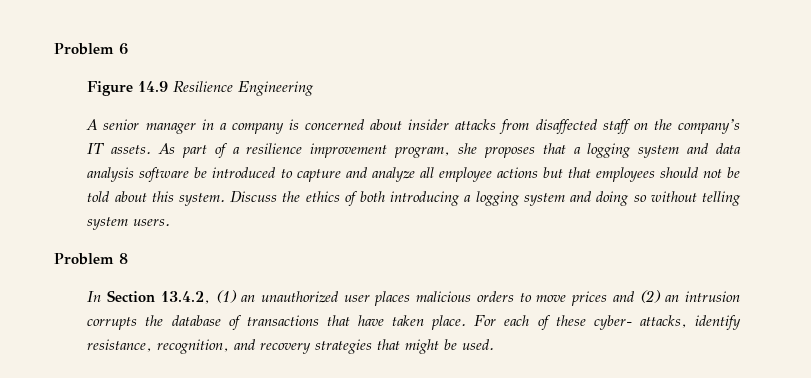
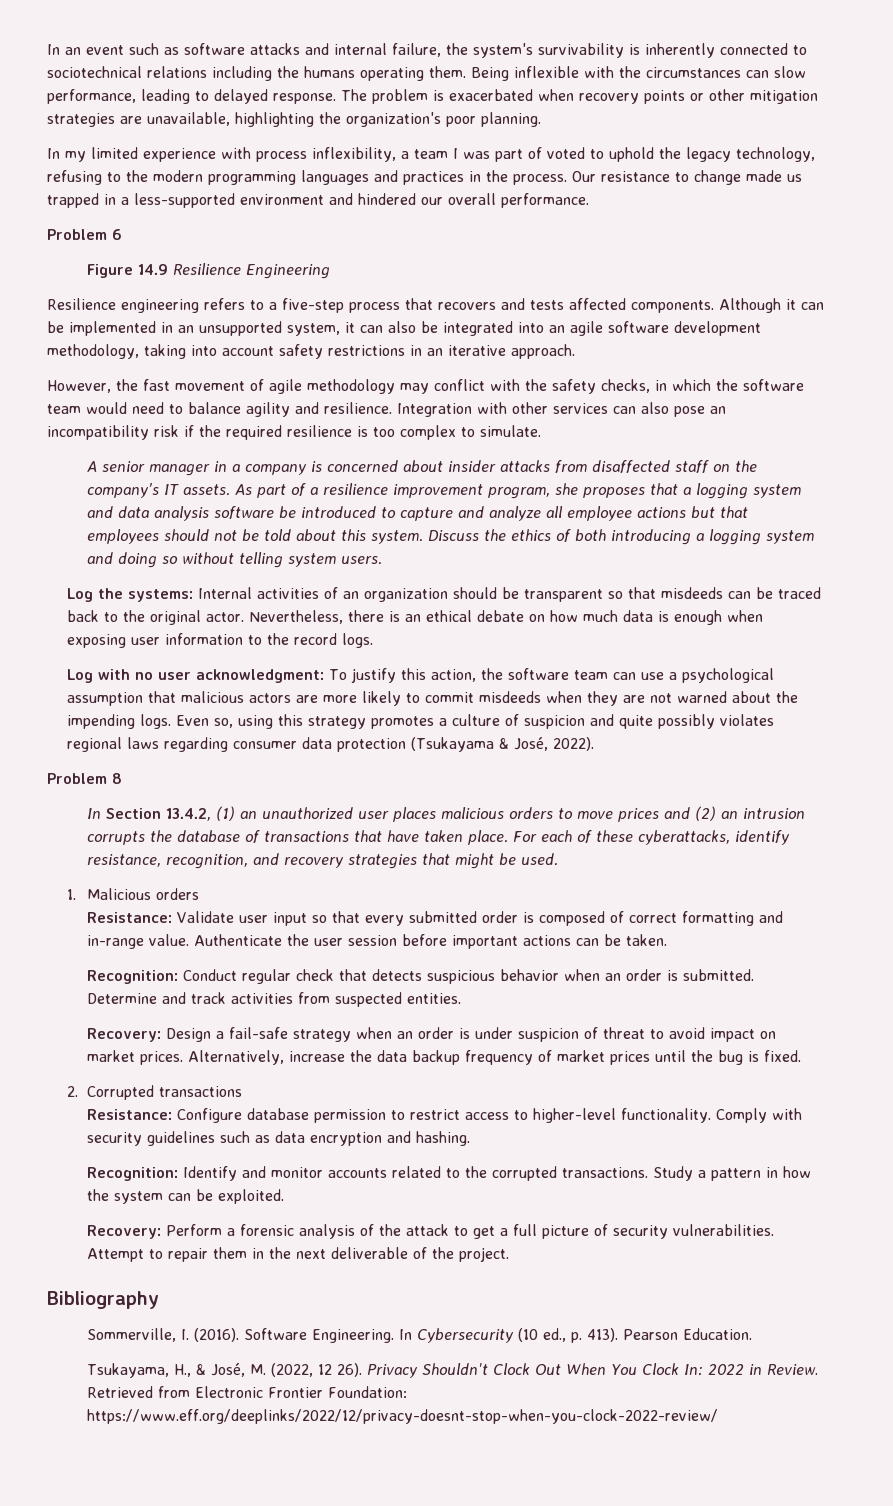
+ In an event such as software attacks and internal failure, the system's survivability is inherently connected to sociotechnical relations including the humans operating them. Being inflexible with the circumstances can slow performance, leading to delayed response. The problem is exacerbated when recovery points or other mitigation strategies are unavailable, highlighting the organization's poor planning.
+ In my limited experience with process inflexibility, a team I was part of voted to uphold the legacy technology, refusing to the modern programming languages and practices in the process. Our resistance to change made us trapped in a less-supported environment and hindered our overall performance.
+ Resilience engineering refers to a five-step process that recovers and tests affected components. Although it can be implemented in an unsupported system, it can also be integrated into an agile software development methodology, taking into account safety restrictions in an iterative approach.
+ However, the fast movement of agile methodology may conflict with the safety checks, in which the software team would need to balance agility and resilience. Integration with other services can also pose an incompatibility risk if the required resilience is too complex to simulate.
+ Log the systems: Internal activities of an organization should be transparent so that misdeeds can be traced back to the original actor. Nevertheless, there is an ethical debate on how much data is enough when exposing user information to the record logs.
+ Log with no user acknowledgment: To justify this action, the software team can use a psychological assumption that malicious actors are more likely to commit misdeeds when they are not warned about the impending logs. Even so, using this strategy promotes a culture of suspicion and quite possibly violates regional laws regarding consumer data protection (Tsukayama & José, 2022).
- For each of these cyber- attacks, identify resistance, recognition, and recovery strategies that might be used.
+ For each of these cyberattacks, identify resistance, recognition, and recovery strategies that might be used.
+ 1. Malicious orders
+ Resistance: Validate user input so that every submitted order is composed of correct formatting and in-range value. Authenticate the user session before important actions can be taken.
+ Recognition: Conduct regular check that detects suspicious behavior when an order is submitted. Determine and track activities from suspected entities.
+ Recovery: Design a fail-safe strategy when an order is under suspicion of threat to avoid impact on market prices. Alternatively, increase the data backup frequency of market prices until the bug is fixed.
+ 2. Corrupted transactions
+ Resistance: Configure database permission to restrict access to higher-level functionality. Comply with security guidelines such as data encryption and hashing.
+ Recognition: Identify and monitor accounts related to the corrupted transactions. Study a pattern in how the system can be exploited.
+ Recovery: Perform a forensic analysis of the attack to get a full picture of security vulnerabilities. Attempt to repair them in the next deliverable of the project.
+ Bibliography
+ Sommerville, I. (2016). Software Engineering. In Cybersecurity (10 ed., p. 413). Pearson Education.
+ Tsukayama, H., & José, M. (2022, 12 26). Privacy Shouldn't Clock Out When You Clock In: 2022 in Review. Retrieved from Electronic Frontier Foundation: https://www.eff.org/deeplinks/2022/12/privacy-doesnt-stop-when-you-clock-2022-review/

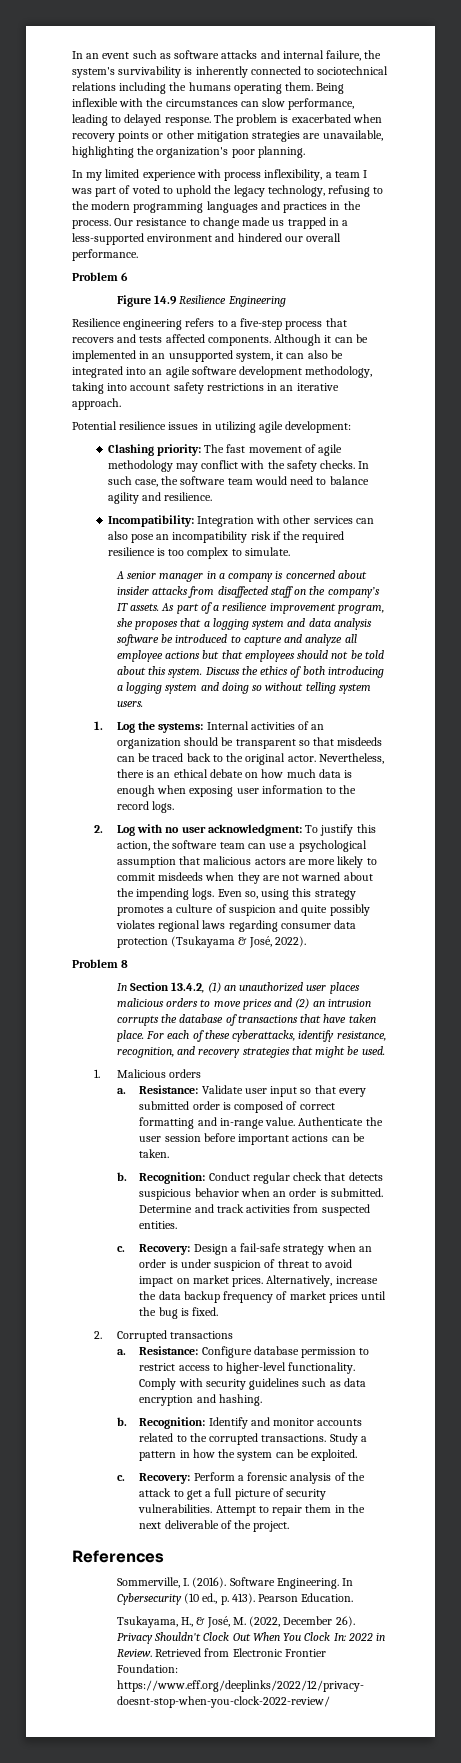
- However, the fast movement of agile methodology may conflict with the safety checks, in which the software team would need to balance agility and resilience. Integration with other services can also pose an incompatibility risk if the required resilience is too complex to simulate.
+ Potential resilience issues in utilizing agile development:
+ Clashing priority: The fast movement of agile methodology may conflict with the safety checks. In such case, the software team would need to balance agility and resilience.
+ Incompatibility: Integration with other services can also pose an incompatibility risk if the required resilience is too complex to simulate.
- Log the systems: Internal activities of an organization should be transparent so that misdeeds can be traced back to the original actor.
+ 1. Log the systems: Internal activities of an organization should be transparent so that misdeeds can be traced back to the original actor.
- Log with no user acknowledgment: To justify this action, the software team can use a psychological assumption that malicious actors are more likely to commit misdeeds when they are not warned about the impending logs.
+ 2. Log with no user acknowledgment: To justify this action, the software team can use a psychological assumption that malicious actors are more likely to commit misdeeds when they are not warned about the impending logs.
  1. Malicious orders
- Resistance: Validate user input so that every submitted order is composed of correct formatting and in-range value.
+ a. Resistance: Validate user input so that every submitted order is composed of correct formatting and in-range value.
  Authenticate the user session before important actions can be taken.
- Recognition: Conduct regular check that detects suspicious behavior when an order is submitted.
+ b. Recognition: Conduct regular check that detects suspicious behavior when an order is submitted.
  Determine and track activities from suspected entities.
- Recovery: Design a fail-safe strategy when an order is under suspicion of threat to avoid impact on market prices.
+ c. Recovery: Design a fail-safe strategy when an order is under suspicion of threat to avoid impact on market prices.
  2. Corrupted transactions
- Resistance: Configure database permission to restrict access to higher-level functionality.
+ a. Resistance: Configure database permission to restrict access to higher-level functionality.
  Comply with security guidelines such as data encryption and hashing.
- Recognition: Identify and monitor accounts related to the corrupted transactions.
+ b. Recognition: Identify and monitor accounts related to the corrupted transactions.
  Study a pattern in how the system can be exploited.
- Recovery: Perform a forensic analysis of the attack to get a full picture of security vulnerabilities.
+ c. Recovery: Perform a forensic analysis of the attack to get a full picture of security vulnerabilities.
- Bibliography
+ References
- Tsukayama, H., & José, M. (2022, 12 26).
+ Tsukayama, H., & José, M. (2022, December 26).

